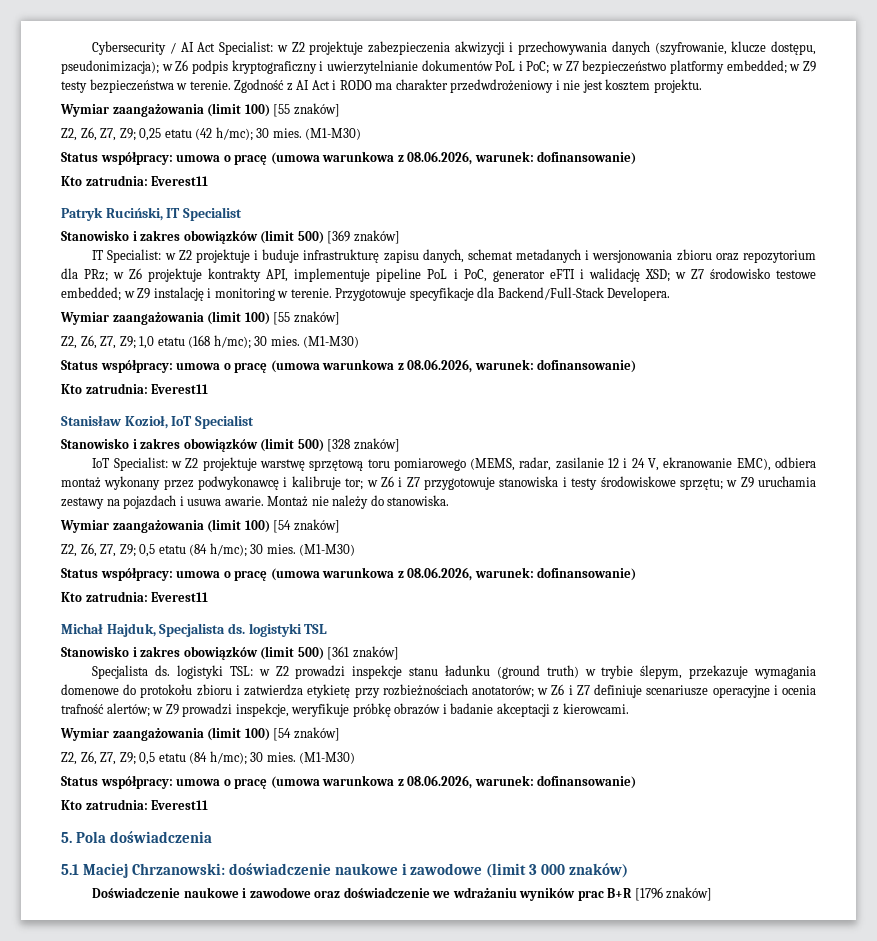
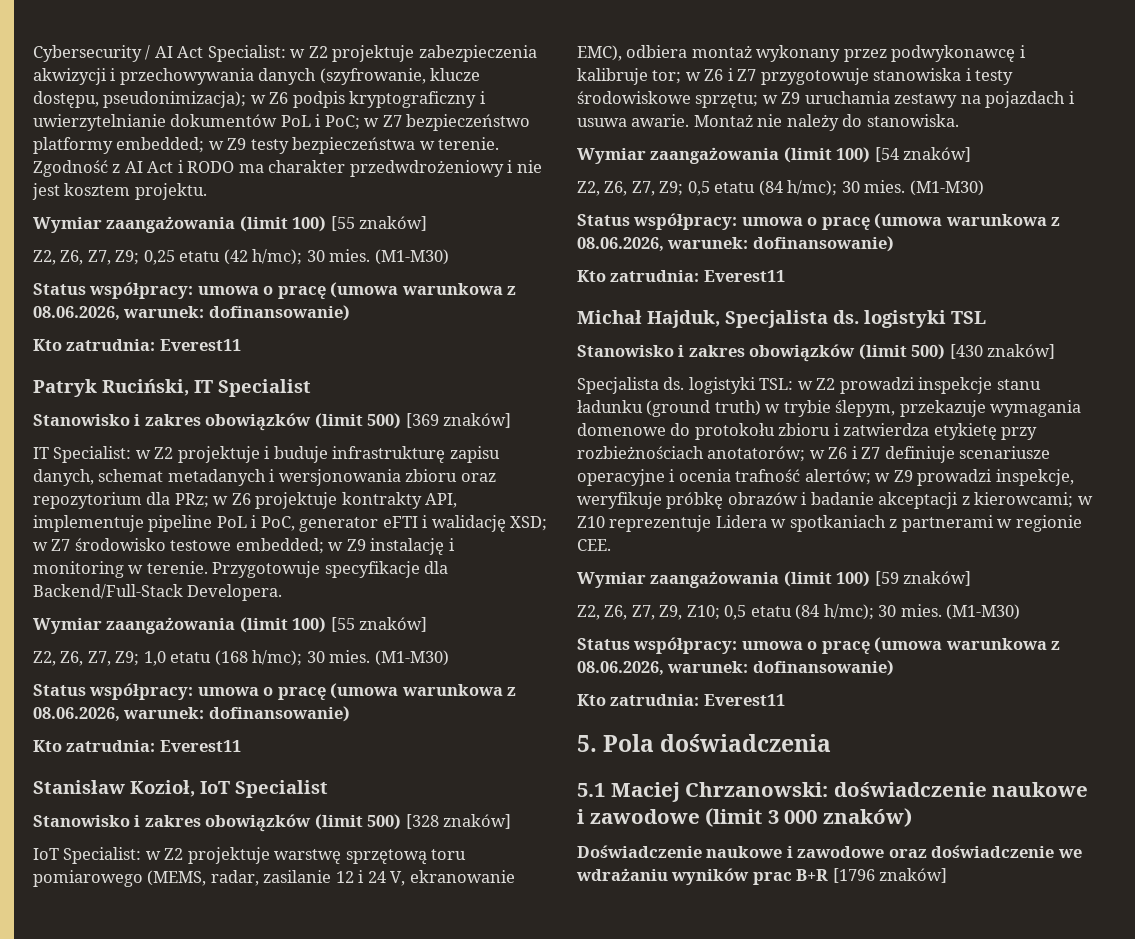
- Stanowisko i zakres obowiązków (limit 500) [361 znaków]
+ Stanowisko i zakres obowiązków (limit 500) [430 znaków]
- Specjalista ds. logistyki TSL: w Z2 prowadzi inspekcje stanu ładunku (ground truth) w trybie ślepym, przekazuje wymagania domenowe do protokołu zbioru i zatwierdza etykietę przy rozbieżnościach anotatorów; w Z6 i Z7 definiuje scenariusze operacyjne i ocenia trafność alertów; w Z9 prowadzi inspekcje, weryfikuje próbkę obrazów i badanie akceptacji z kierowcami.
- Wymiar zaangażowania (limit 100) [54 znaków]
- Z2, Z6, Z7, Z9; 0,5 etatu (84 h/mc); 30 mies.
+ Specjalista ds. logistyki TSL: w Z2 prowadzi inspekcje stanu ładunku (ground truth) w trybie ślepym, przekazuje wymagania domenowe do protokołu zbioru i zatwierdza etykietę przy rozbieżnościach anotatorów; w Z6 i Z7 definiuje scenariusze operacyjne i ocenia trafność alertów; w Z9 prowadzi inspekcje, weryfikuje próbkę obrazów i badanie akceptacji z kierowcami; w Z10 reprezentuje Lidera w spotkaniach z partnerami w regionie CEE.
+ Wymiar zaangażowania (limit 100) [59 znaków]
+ Z2, Z6, Z7, Z9, Z10; 0,5 etatu (84 h/mc); 30 mies.

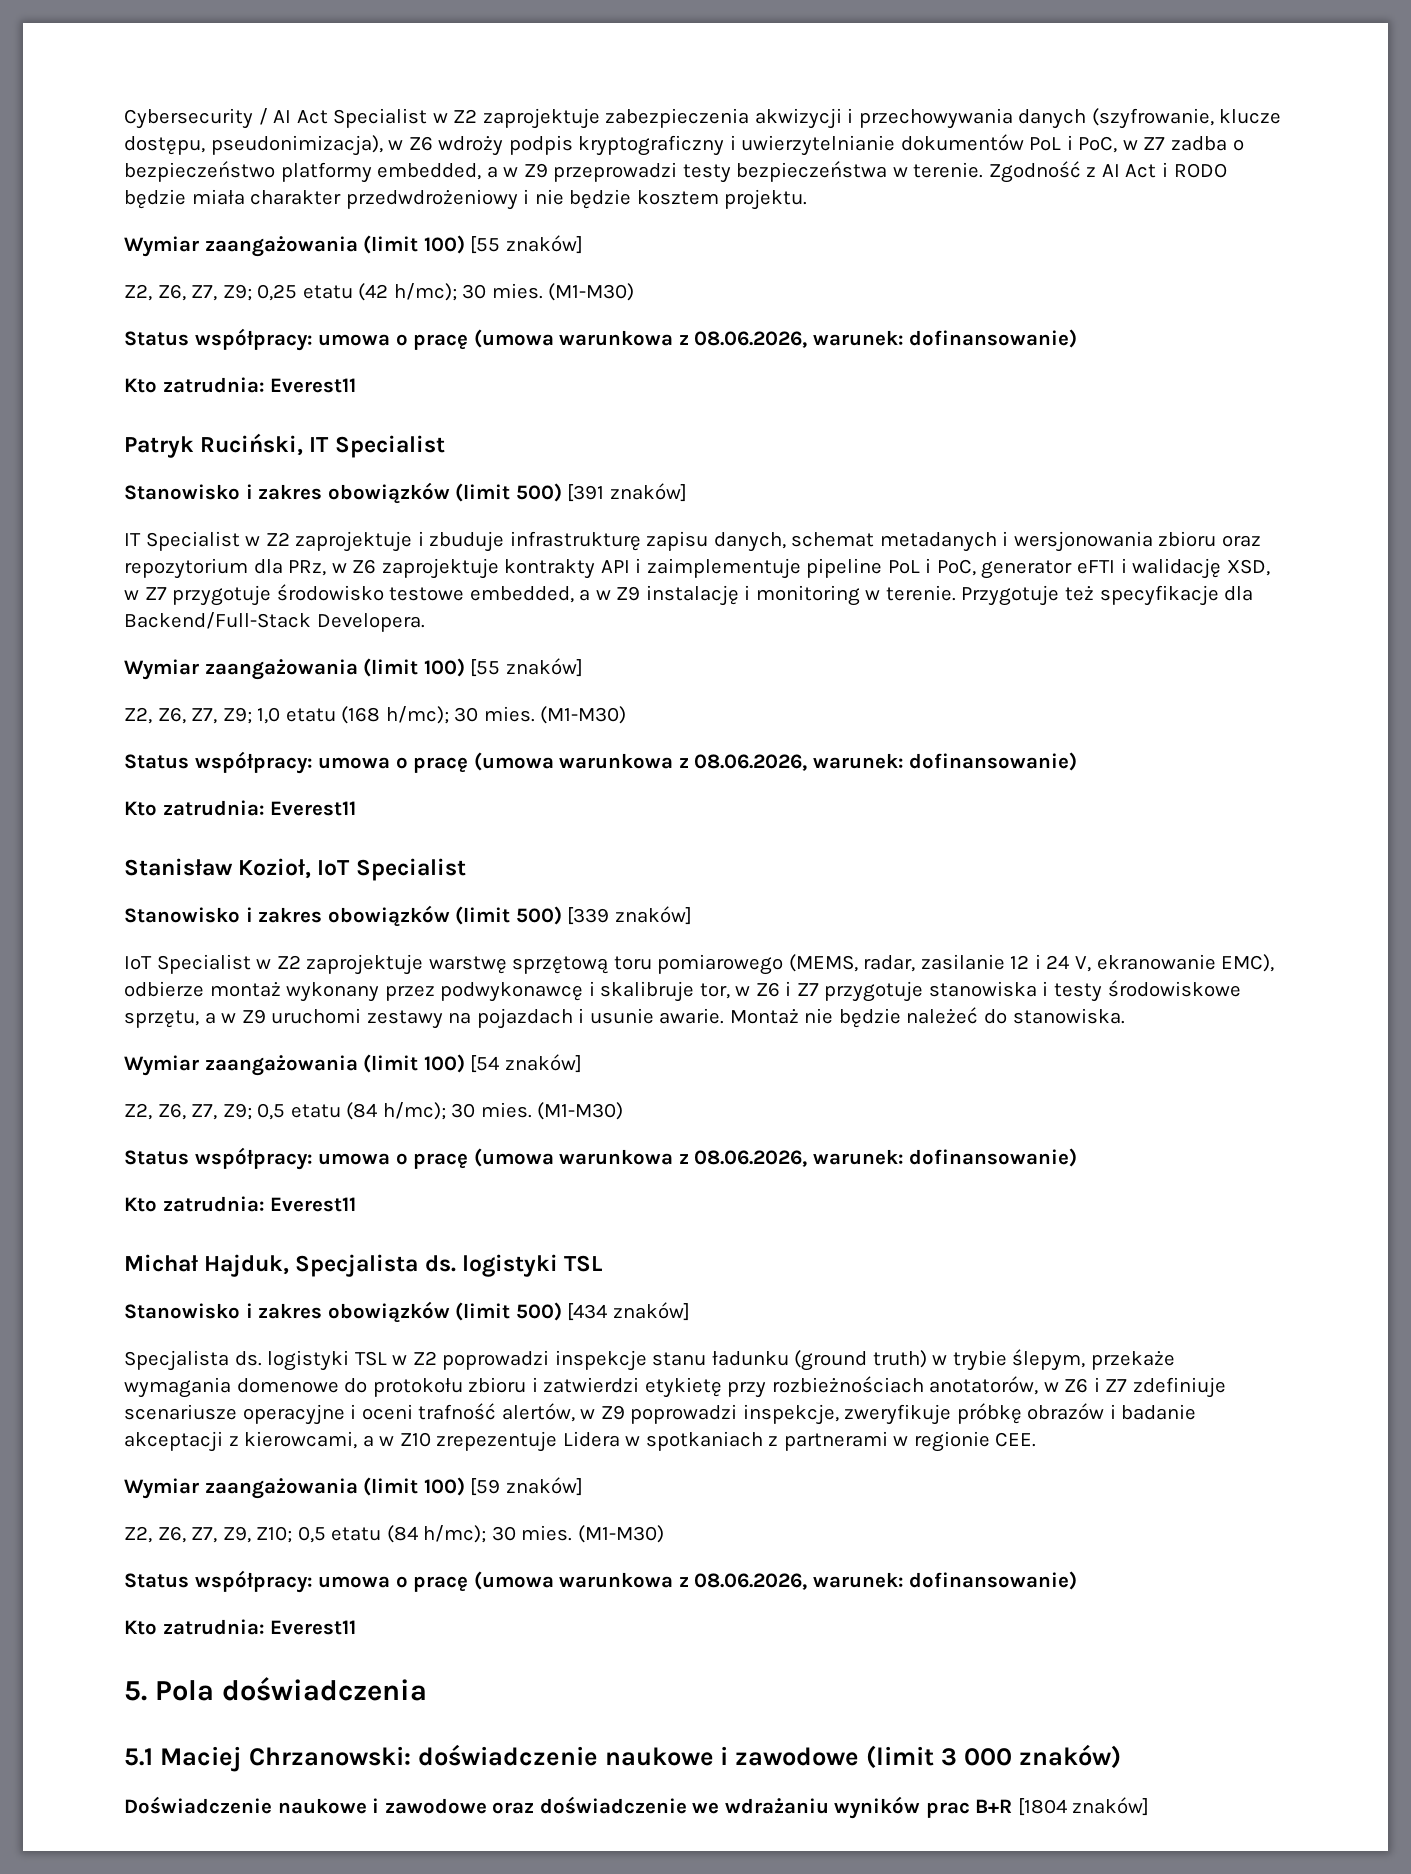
- Cybersecurity / AI Act Specialist: w Z2 projektuje zabezpieczenia akwizycji i przechowywania danych (szyfrowanie, klucze dostępu, pseudonimizacja); w Z6 podpis kryptograficzny i uwierzytelnianie dokumentów PoL i PoC; w Z7 bezpieczeństwo platformy embedded; w Z9 testy bezpieczeństwa w terenie.
+ Cybersecurity / AI Act Specialist w Z2 zaprojektuje zabezpieczenia akwizycji i przechowywania danych (szyfrowanie, klucze dostępu, pseudonimizacja), w Z6 wdroży podpis kryptograficzny i uwierzytelnianie dokumentów PoL i PoC, w Z7 zadba o bezpieczeństwo platformy embedded, a w Z9 przeprowadzi testy bezpieczeństwa w terenie.
- Zgodność z AI Act i RODO ma charakter przedwdrożeniowy i nie jest kosztem projektu.
+ Zgodność z AI Act i RODO będzie miała charakter przedwdrożeniowy i nie będzie kosztem projektu.
- Stanowisko i zakres obowiązków (limit 500) [369 znaków]
+ Stanowisko i zakres obowiązków (limit 500) [391 znaków]
- IT Specialist: w Z2 projektuje i buduje infrastrukturę zapisu danych, schemat metadanych i wersjonowania zbioru oraz repozytorium dla PRz; w Z6 projektuje kontrakty API, implementuje pipeline PoL i PoC, generator eFTI i walidację XSD; w Z7 środowisko testowe embedded; w Z9 instalację i monitoring w terenie.
+ IT Specialist w Z2 zaprojektuje i zbuduje infrastrukturę zapisu danych, schemat metadanych i wersjonowania zbioru oraz repozytorium dla PRz, w Z6 zaprojektuje kontrakty API i zaimplementuje pipeline PoL i PoC, generator eFTI i walidację XSD, w Z7 przygotuje środowisko testowe embedded, a w Z9 instalację i monitoring w terenie.
- Przygotowuje specyfikacje dla Backend/Full-Stack Developera.
+ Przygotuje też specyfikacje dla Backend/Full-Stack Developera.
- Stanowisko i zakres obowiązków (limit 500) [328 znaków]
+ Stanowisko i zakres obowiązków (limit 500) [339 znaków]
- IoT Specialist: w Z2 projektuje warstwę sprzętową toru pomiarowego (MEMS, radar, zasilanie 12 i 24 V, ekranowanie EMC), odbiera montaż wykonany przez podwykonawcę i kalibruje tor; w Z6 i Z7 przygotowuje stanowiska i testy środowiskowe sprzętu; w Z9 uruchamia zestawy na pojazdach i usuwa awarie.
+ IoT Specialist w Z2 zaprojektuje warstwę sprzętową toru pomiarowego (MEMS, radar, zasilanie 12 i 24 V, ekranowanie EMC), odbierze montaż wykonany przez podwykonawcę i skalibruje tor, w Z6 i Z7 przygotuje stanowiska i testy środowiskowe sprzętu, a w Z9 uruchomi zestawy na pojazdach i usunie awarie.
- Montaż nie należy do stanowiska.
+ Montaż nie będzie należeć do stanowiska.
- Stanowisko i zakres obowiązków (limit 500) [430 znaków]
+ Stanowisko i zakres obowiązków (limit 500) [434 znaków]
- Specjalista ds. logistyki TSL: w Z2 prowadzi inspekcje stanu ładunku (ground truth) w trybie ślepym, przekazuje wymagania domenowe do protokołu zbioru i zatwierdza etykietę przy rozbieżnościach anotatorów; w Z6 i Z7 definiuje scenariusze operacyjne i ocenia trafność alertów; w Z9 prowadzi inspekcje, weryfikuje próbkę obrazów i badanie akceptacji z kierowcami; w Z10 reprezentuje Lidera w spotkaniach z partnerami w regionie CEE.
+ Specjalista ds. logistyki TSL w Z2 poprowadzi inspekcje stanu ładunku (ground truth) w trybie ślepym, przekaże wymagania domenowe do protokołu zbioru i zatwierdzi etykietę przy rozbieżnościach anotatorów, w Z6 i Z7 zdefiniuje scenariusze operacyjne i oceni trafność alertów, w Z9 poprowadzi inspekcje, zweryfikuje próbkę obrazów i badanie akceptacji z kierowcami, a w Z10 zrepezentuje Lidera w spotkaniach z partnerami w regionie CEE.
- Doświadczenie naukowe i zawodowe oraz doświadczenie we wdrażaniu wyników prac B+R [1796 znaków]
+ Doświadczenie naukowe i zawodowe oraz doświadczenie we wdrażaniu wyników prac B+R [1804 znaków]

